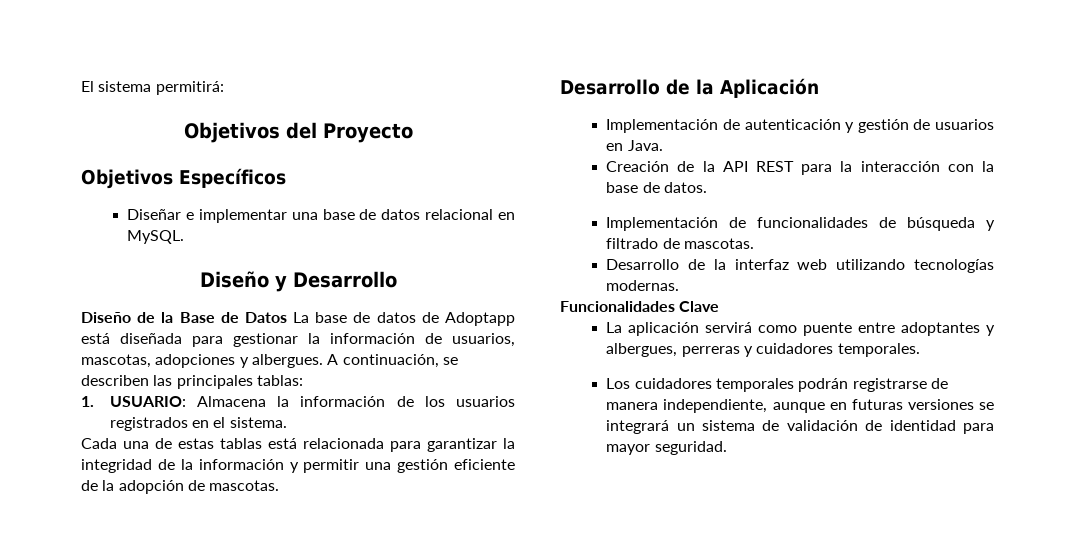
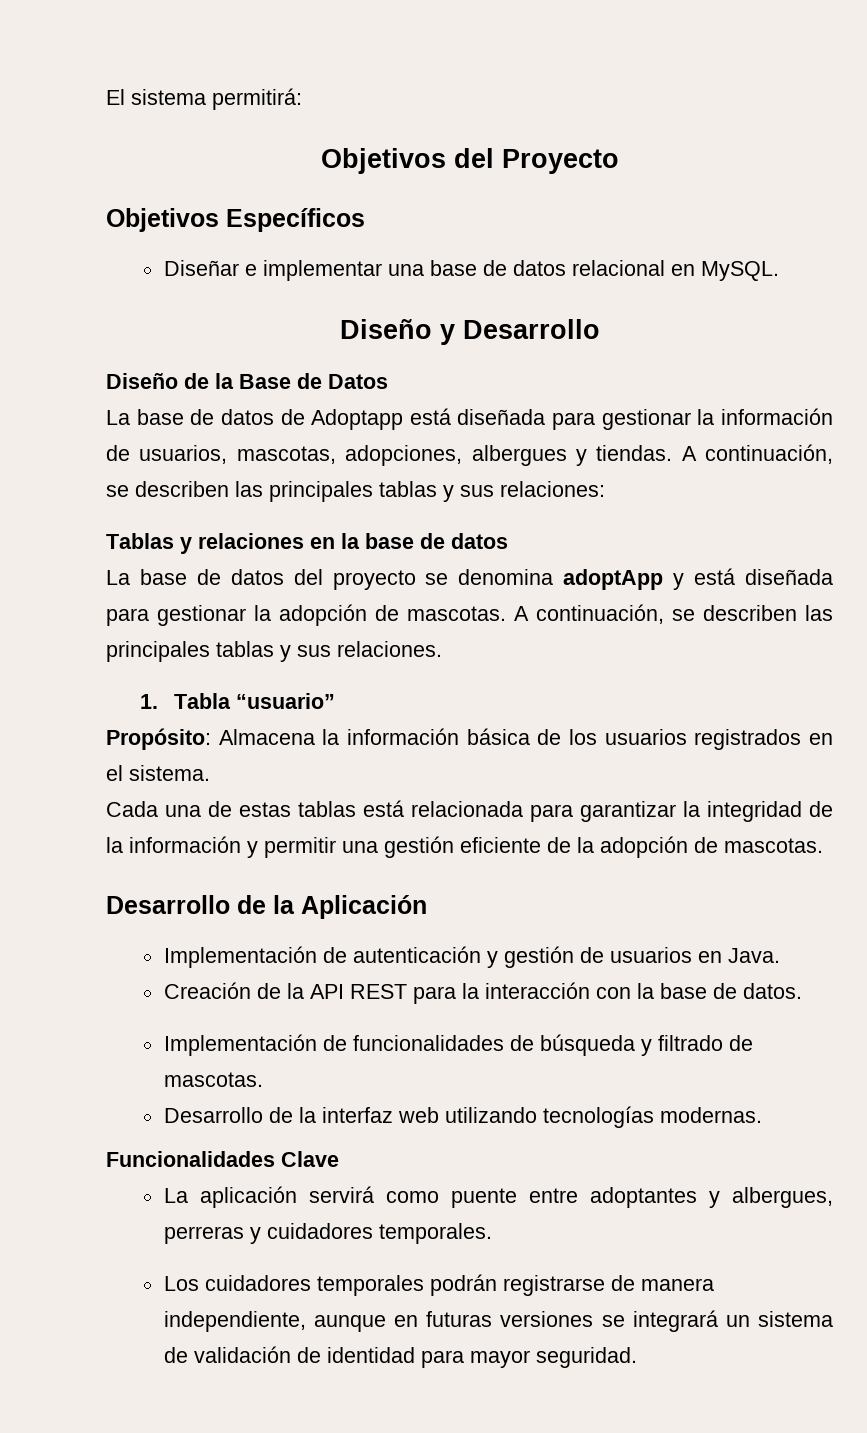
- Diseño de la Base de Datos La base de datos de Adoptapp está diseñada para gestionar la información de usuarios, mascotas, adopciones y albergues. A continuación, se describen las principales tablas:
- 1. USUARIO: Almacena la información de los usuarios registrados en el sistema.
+ Diseño de la Base de Datos
+ La base de datos de Adoptapp está diseñada para gestionar la información de usuarios, mascotas, adopciones, albergues y tiendas. A continuación, se describen las principales tablas y sus relaciones:
+ Tablas y relaciones en la base de datos
+ La base de datos del proyecto se denomina adoptApp y está diseñada para gestionar la adopción de mascotas. A continuación, se describen las principales tablas y sus relaciones.
+ 1. Tabla “usuario”
+ Propósito: Almacena la información básica de los usuarios registrados en el sistema.

